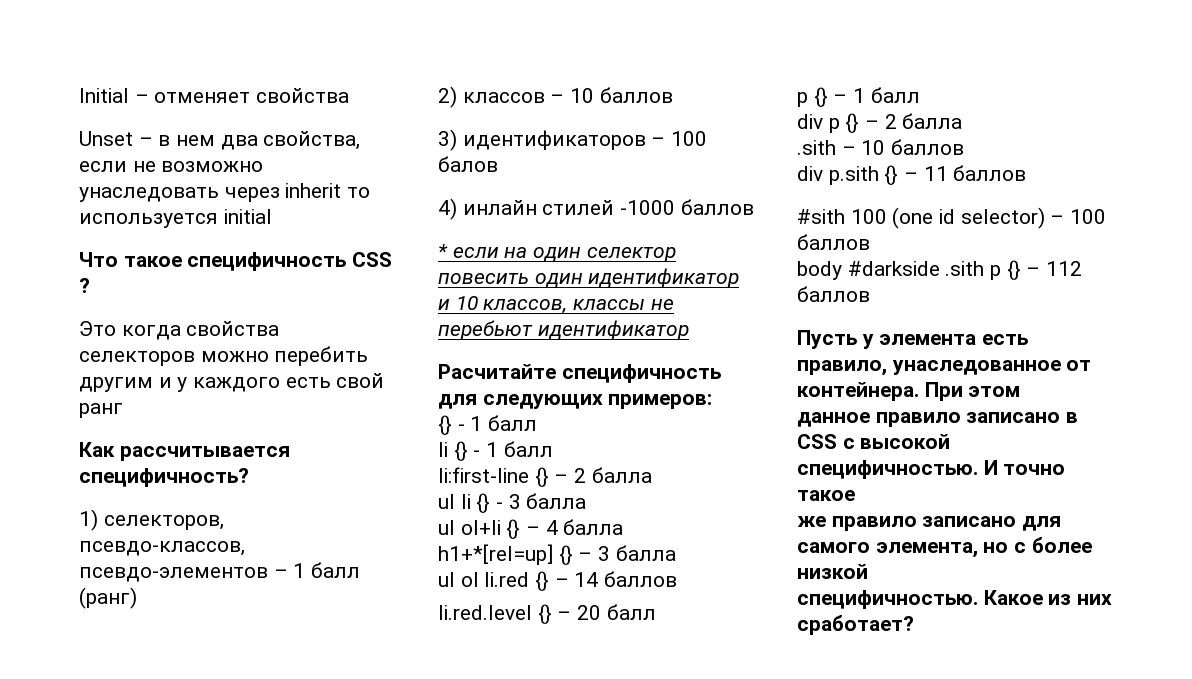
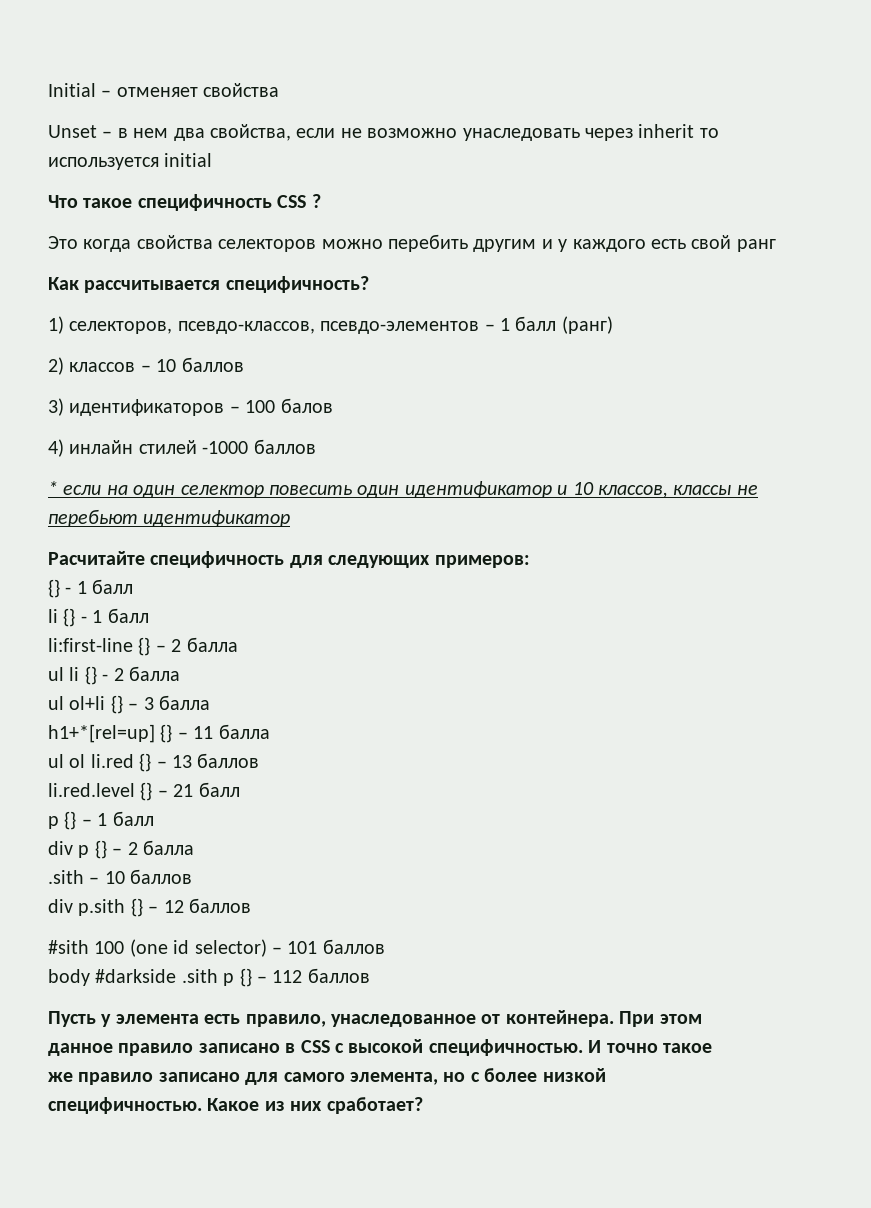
- ul li {} - 3 балла
+ ul li {} - 2 балла
- ul ol+li {} – 4 балла
+ ul ol+li {} – 3 балла
- h1+*[rel=up] {} – 3 балла
+ h1+*[rel=up] {} – 11 балла
- ul ol li.red {} – 14 баллов
+ ul ol li.red {} – 13 баллов
- li.red.level {} – 20 балл
+ li.red.level {} – 21 балл
- div p.sith {} – 11 баллов
+ div p.sith {} – 12 баллов
- #sith 100 (one id selector) – 100 баллов
+ #sith 100 (one id selector) – 101 баллов

